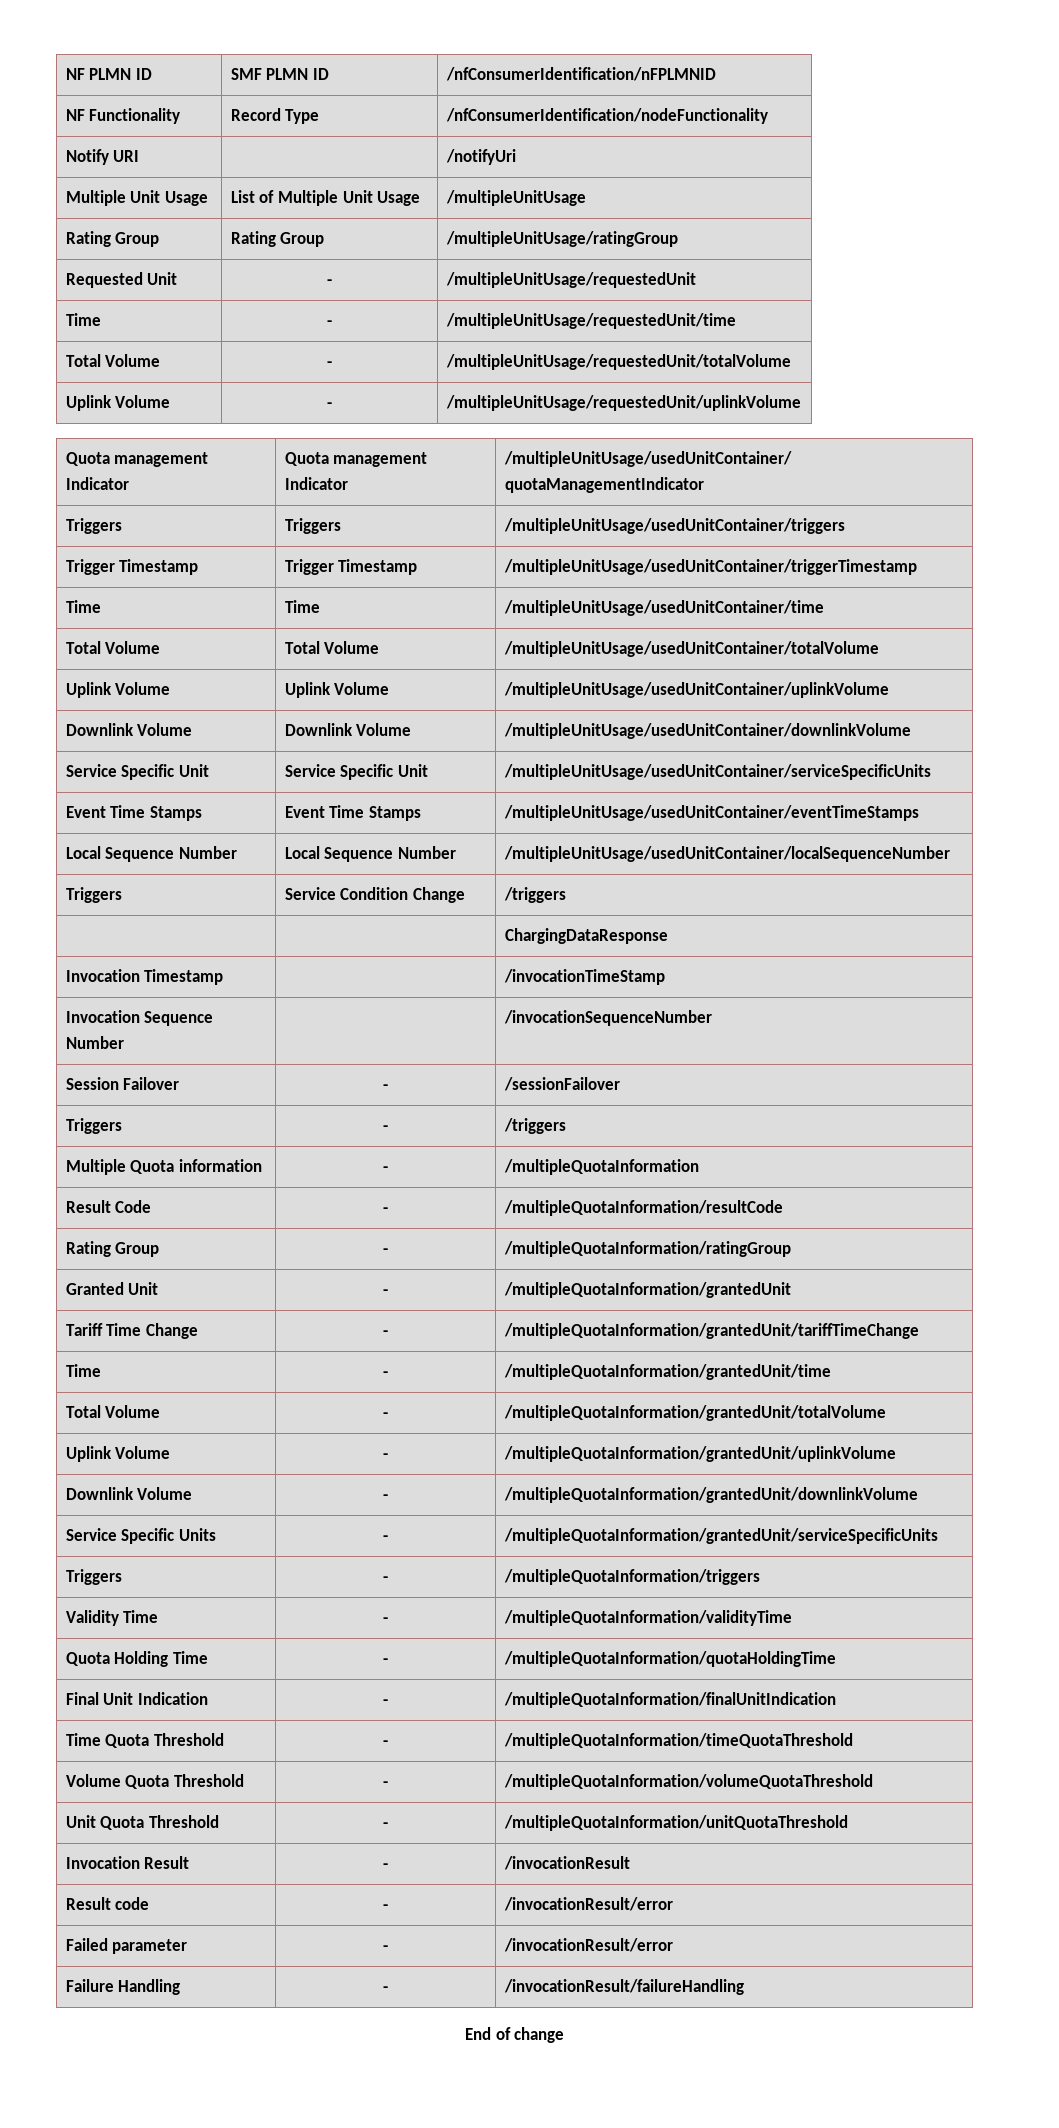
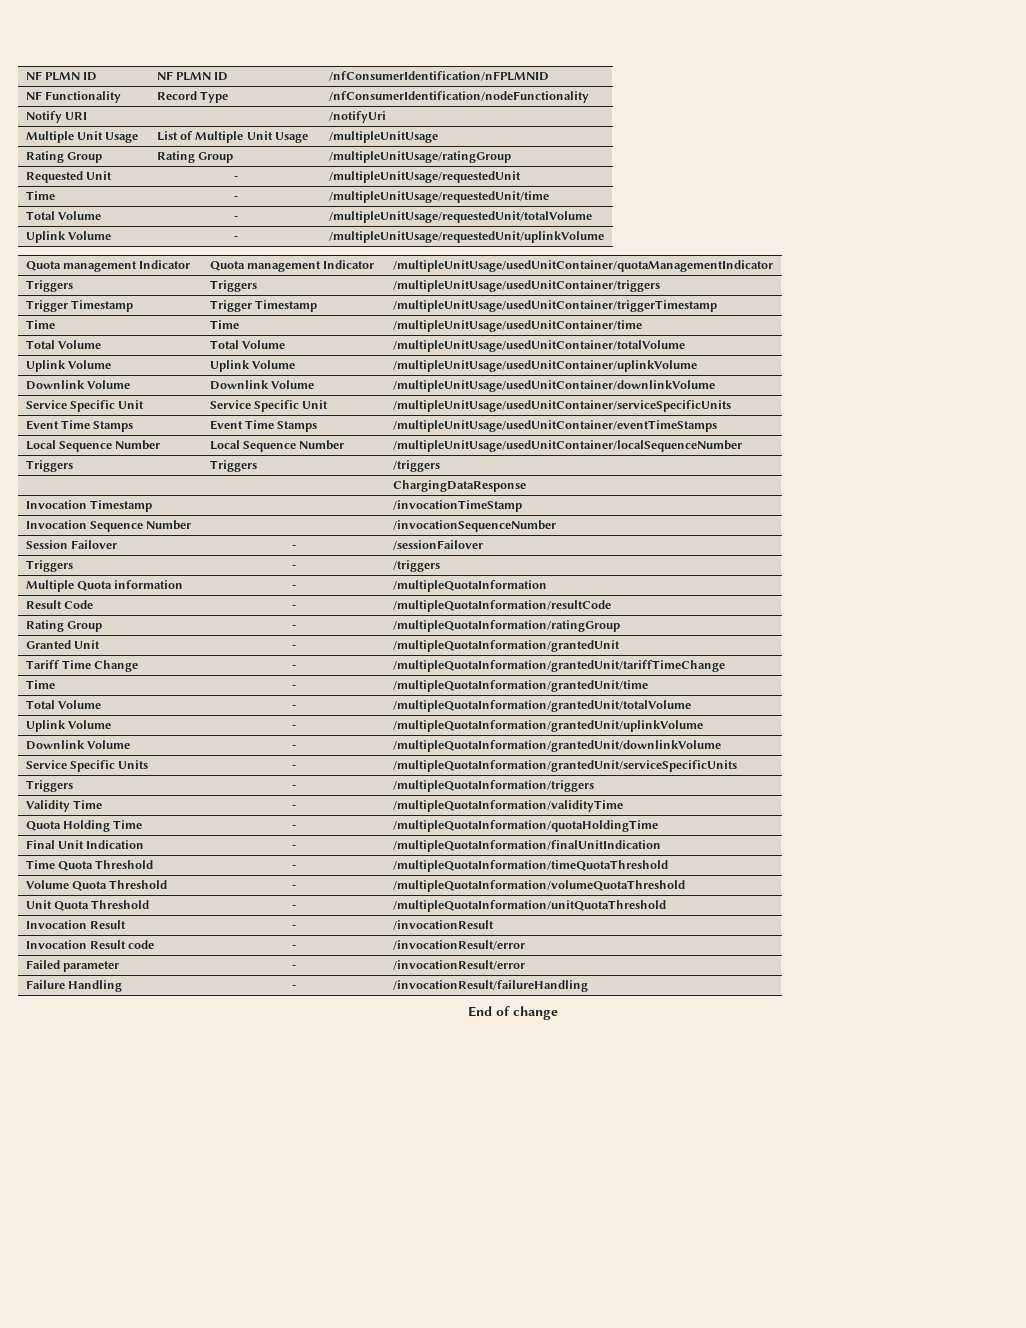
- NF PLMN ID | SMF PLMN ID | /nfConsumerIdentification/nFPLMNID
+ NF PLMN ID | NF PLMN ID | /nfConsumerIdentification/nFPLMNID
- Triggers | Service Condition Change | /triggers
+ Triggers | Triggers | /triggers
- Result code | - | /invocationResult/error
+ Invocation Result code | - | /invocationResult/error

